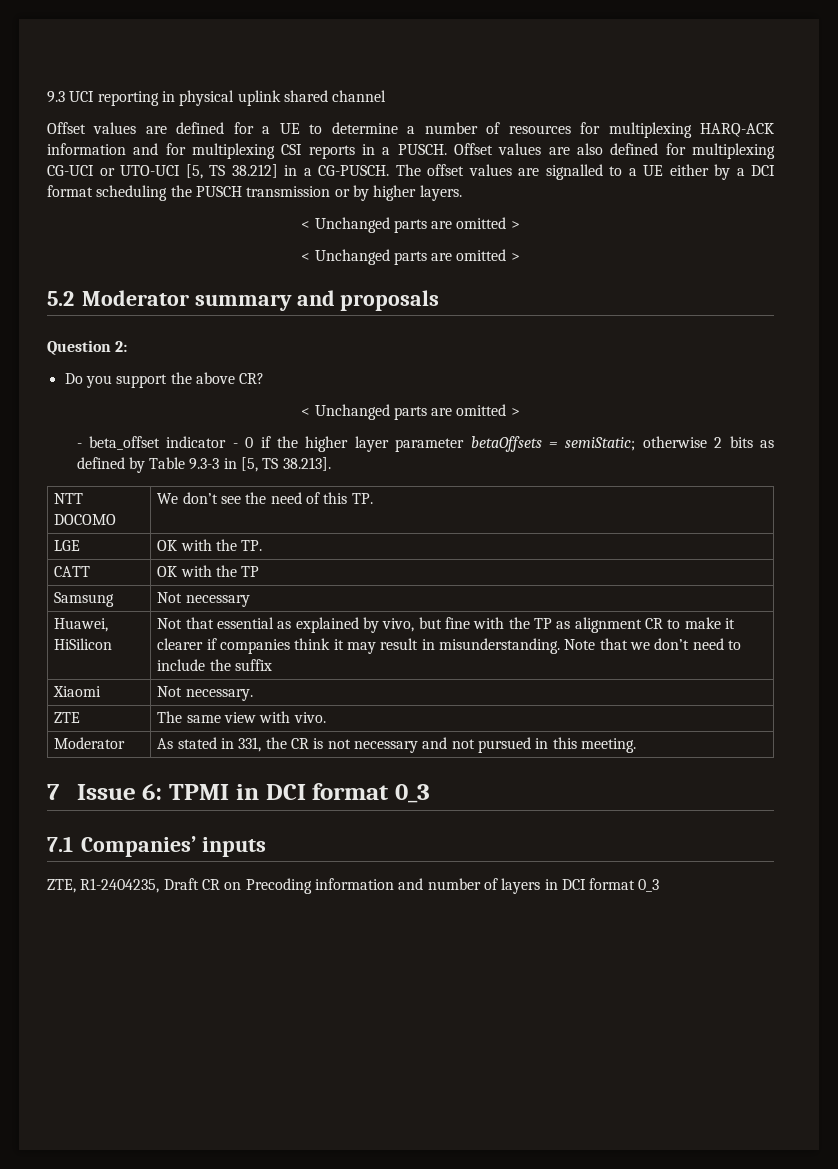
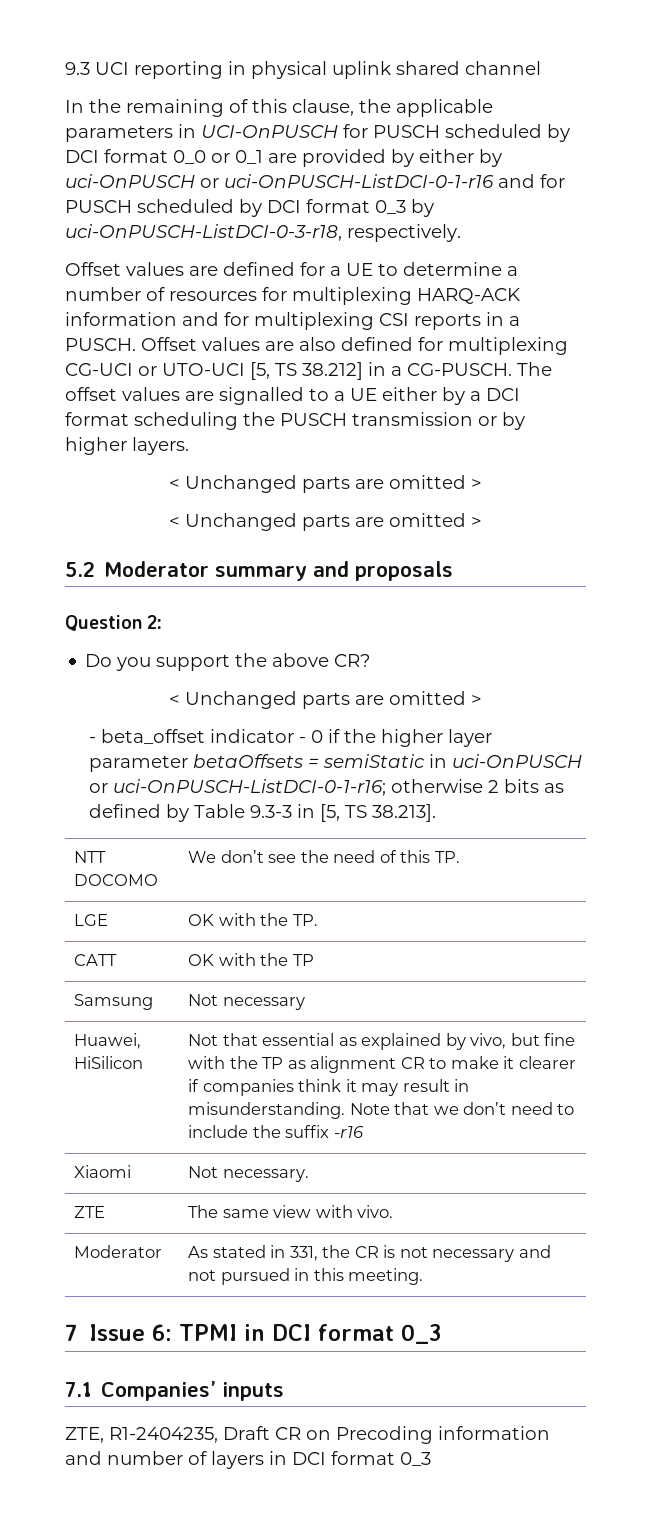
+ In the remaining of this clause, the applicable parameters in UCI-OnPUSCH for PUSCH scheduled by DCI format 0_0 or 0_1 are provided by either by uci-OnPUSCH or uci-OnPUSCH-ListDCI-0-1-r16 and for PUSCH scheduled by DCI format 0_3 by uci-OnPUSCH-ListDCI-0-3-r18, respectively.
- - beta_offset indicator - 0 if the higher layer parameter betaOffsets = semiStatic; otherwise 2 bits as defined by Table 9.3-3 in [5, TS 38.213].
+ - beta_offset indicator - 0 if the higher layer parameter betaOffsets = semiStatic in uci-OnPUSCH or uci-OnPUSCH-ListDCI-0-1-r16; otherwise 2 bits as defined by Table 9.3-3 in [5, TS 38.213].
- Huawei, HiSilicon | Not that essential as explained by vivo, but fine with the TP as alignment CR to make it clearer if companies think it may result in misunderstanding. Note that we don’t need to include the suffix
+ Huawei, HiSilicon | Not that essential as explained by vivo, but fine with the TP as alignment CR to make it clearer if companies think it may result in misunderstanding. Note that we don’t need to include the suffix -r16

